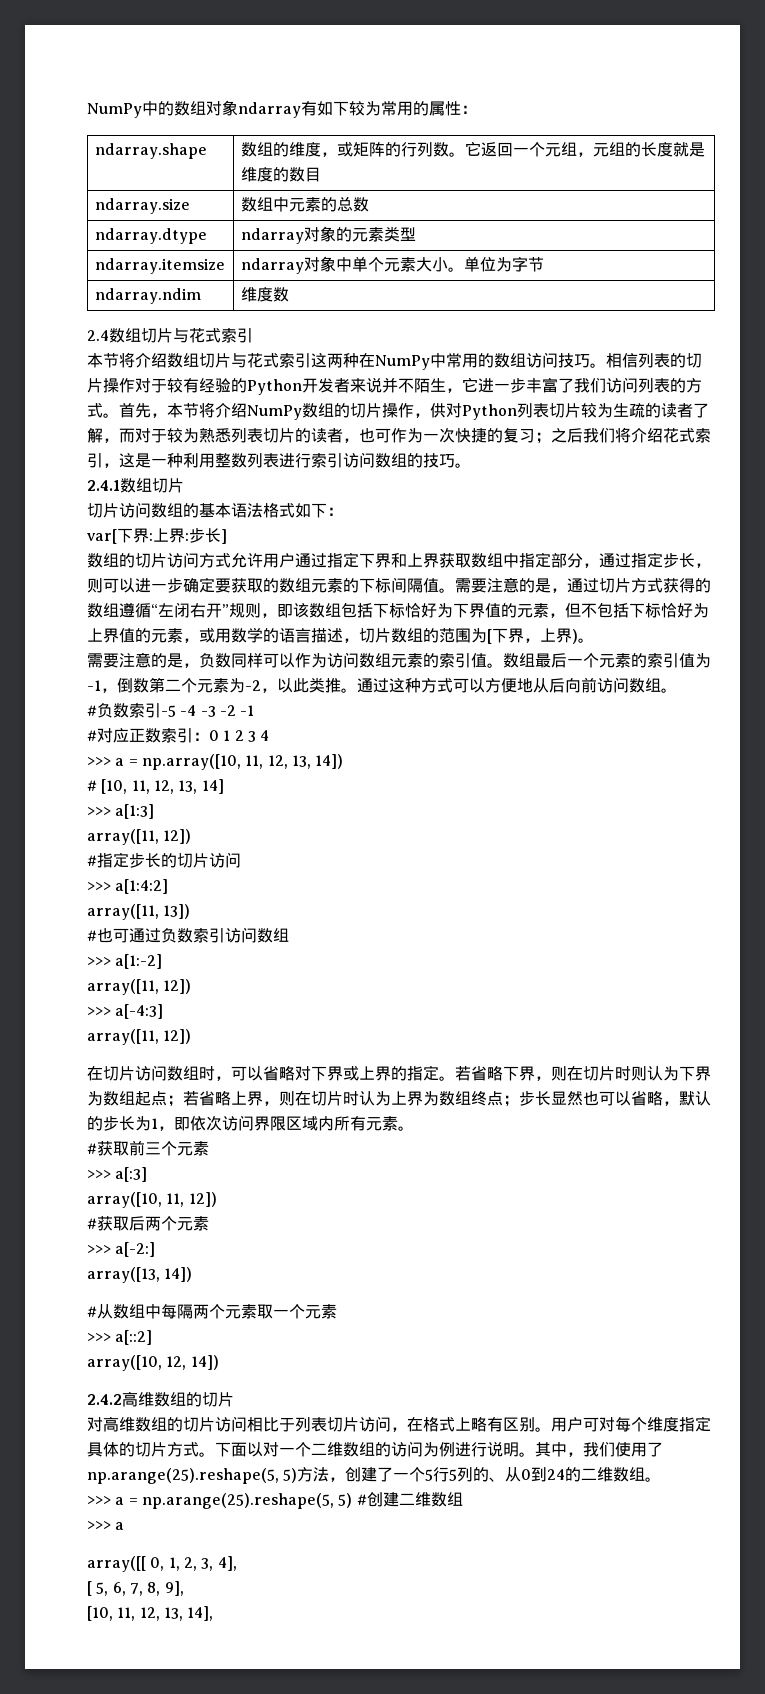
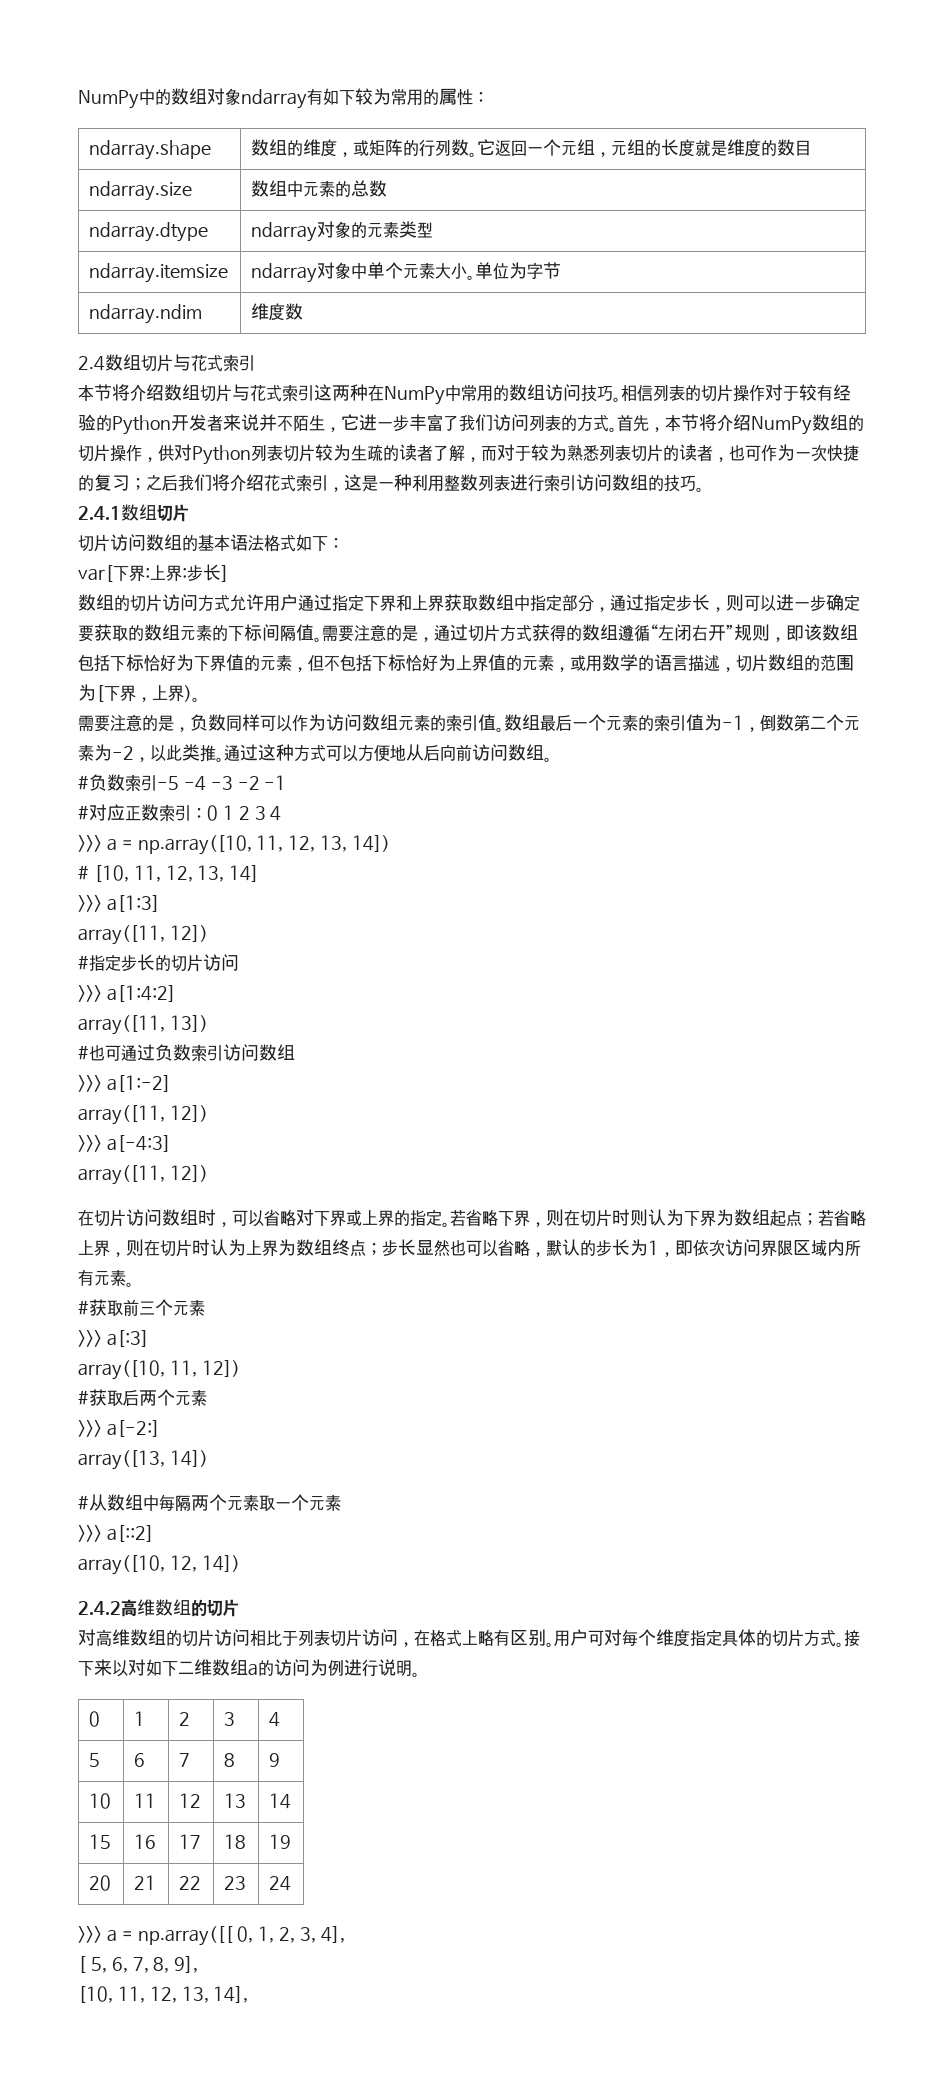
- 下面以对一个二维数组的访问为例进行说明。其中，我们使用了np.arange(25).reshape(5, 5)方法，创建了一个5行5列的、从0到24的二维数组。
- >>> a = np.arange(25).reshape(5, 5) #创建二维数组
- >>> a
- array([[ 0, 1, 2, 3, 4],
+ 接下来以对如下二维数组a的访问为例进行说明。
+ 0 | 1 | 2 | 3 | 4
+ 5 | 6 | 7 | 8 | 9
+ 10 | 11 | 12 | 13 | 14
+ 15 | 16 | 17 | 18 | 19
+ 20 | 21 | 22 | 23 | 24
+ >>> a = np.array([[ 0, 1, 2, 3, 4],

